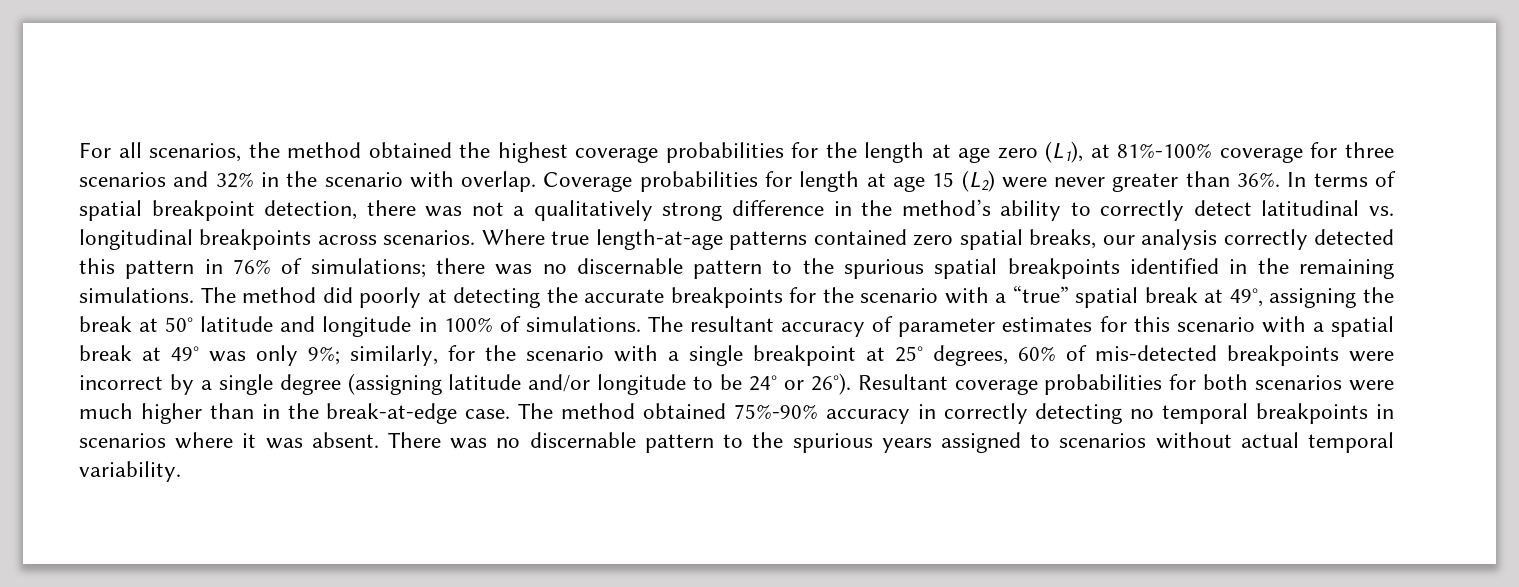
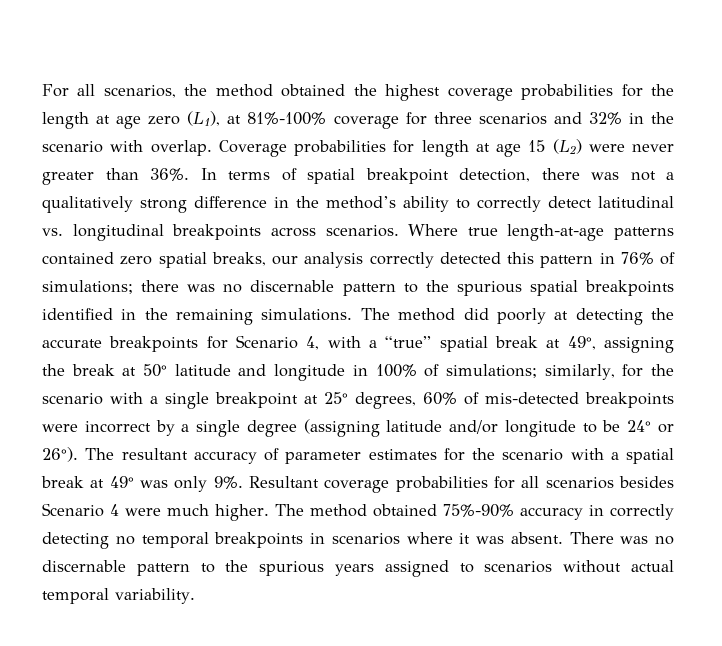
- The method did poorly at detecting the accurate breakpoints for the scenario with a “true” spatial break at 49°, assigning the break at 50° latitude and longitude in 100% of simulations. The resultant accuracy of parameter estimates for this scenario with a spatial break at 49° was only 9%; similarly, for the scenario with a single breakpoint at 25° degrees, 60% of mis-detected breakpoints were incorrect by a single degree (assigning latitude and/or longitude to be 24° or 26°).
+ The method did poorly at detecting the accurate breakpoints for Scenario 4, with a “true” spatial break at 49°, assigning the break at 50° latitude and longitude in 100% of simulations; similarly, for the scenario with a single breakpoint at 25° degrees, 60% of mis-detected breakpoints were incorrect by a single degree (assigning latitude and/or longitude to be 24° or 26°).
- Resultant coverage probabilities for both scenarios were much higher than in the break-at-edge case.
+ The resultant accuracy of parameter estimates for the scenario with a spatial break at 49° was only 9%. Resultant coverage probabilities for all scenarios besides Scenario 4 were much higher.

